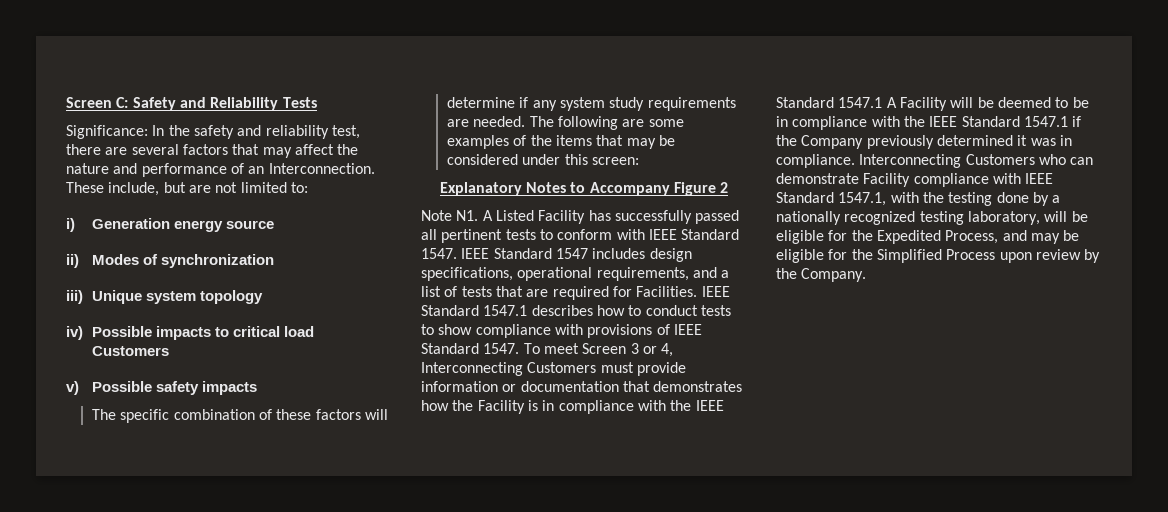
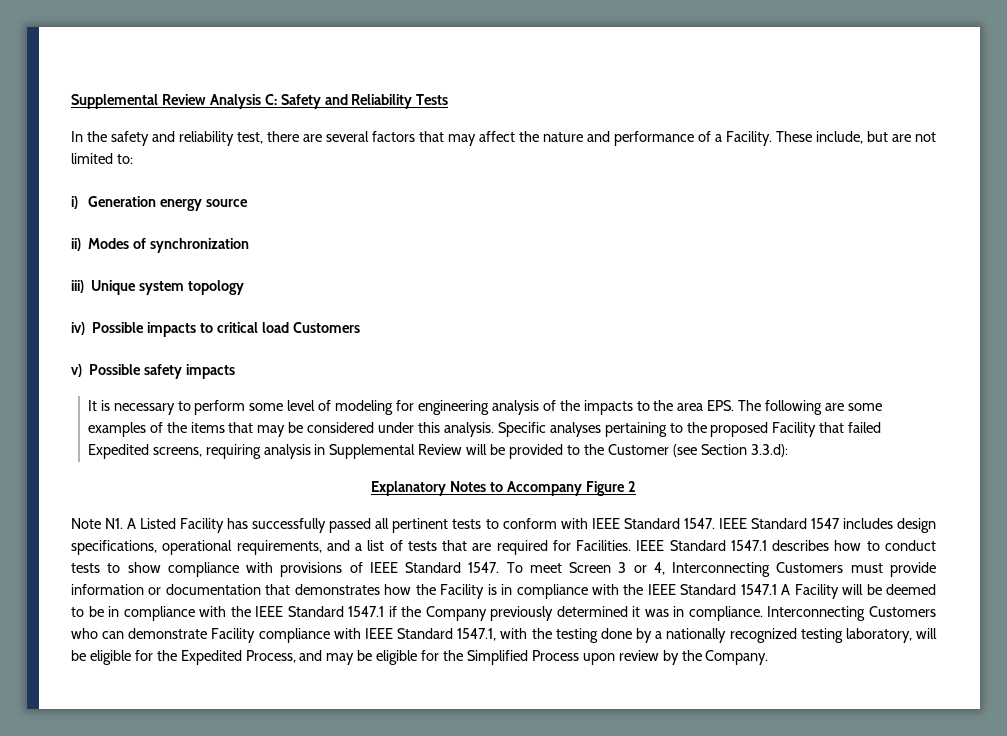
- Screen C: Safety and Reliability Tests
+ Supplemental Review Analysis C: Safety and Reliability Tests
- Significance: In the safety and reliability test, there are several factors that may affect the nature and performance of an Interconnection.
+ In the safety and reliability test, there are several factors that may affect the nature and performance of a Facility.
- The specific combination of these factors will determine if any system study requirements are needed. The following are some examples of the items that may be considered under this screen:
+ It is necessary to perform some level of modeling for engineering analysis of the impacts to the area EPS. The following are some examples of the items that may be considered under this analysis. Specific analyses pertaining to the proposed Facility that failed Expedited screens, requiring analysis in Supplemental Review will be provided to the Customer (see Section 3.3.d):

